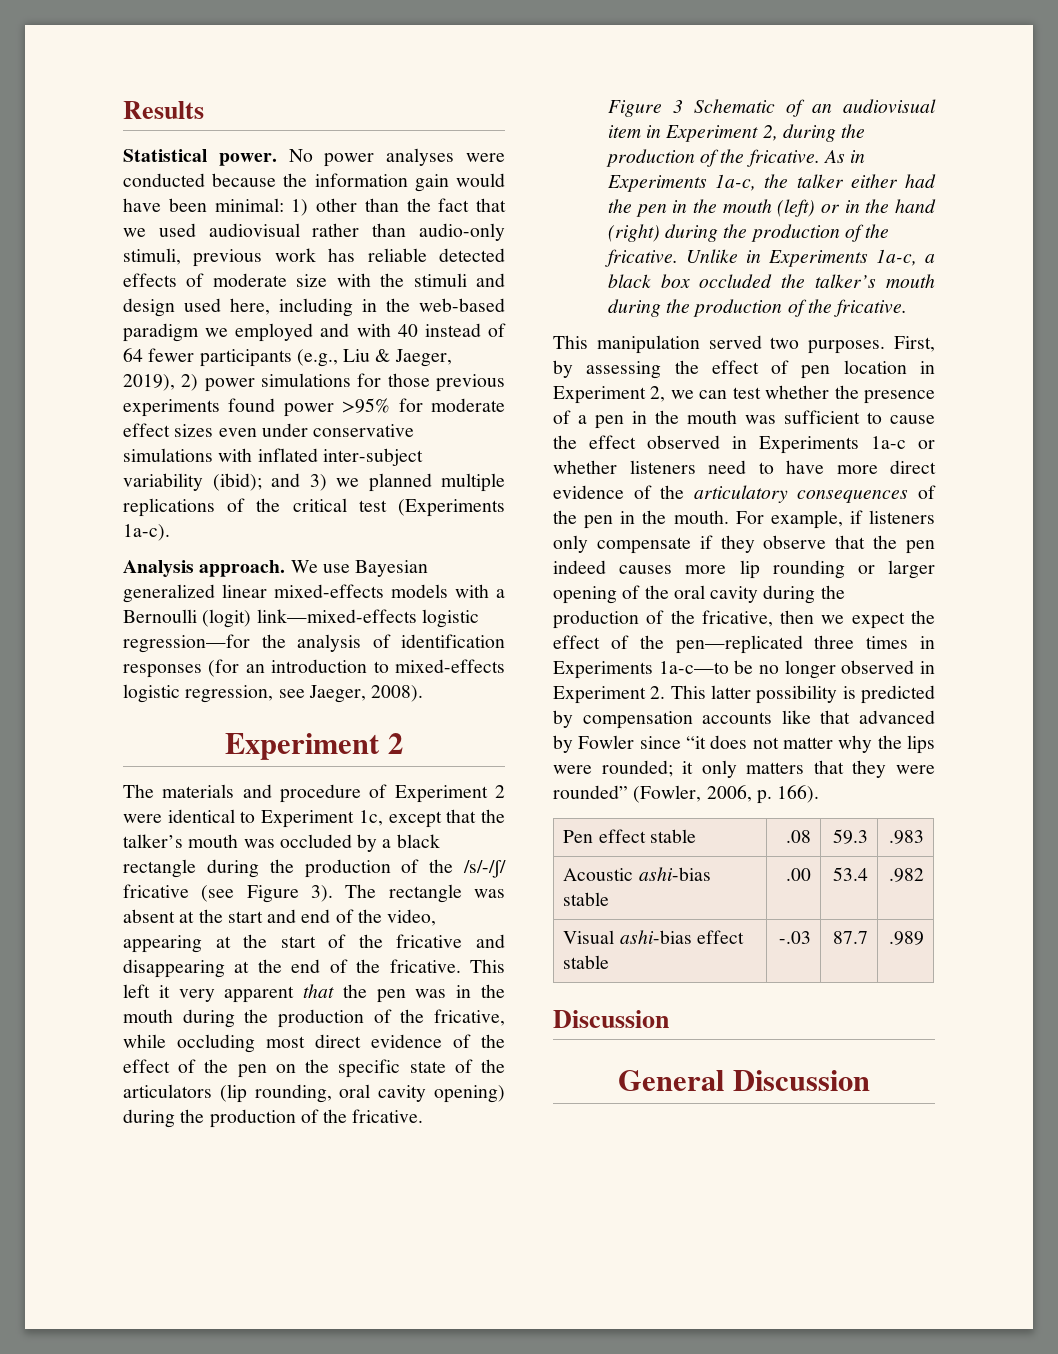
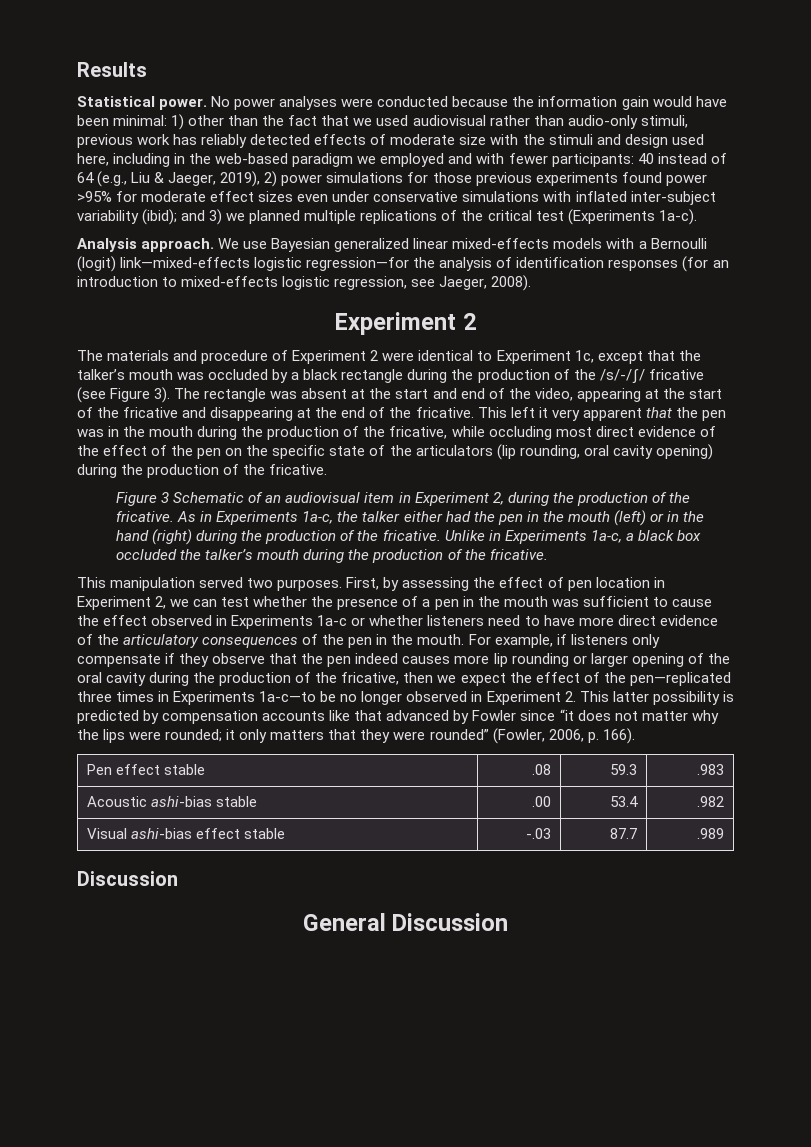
- 1) other than the fact that we used audiovisual rather than audio-only stimuli, previous work has reliable detected effects of moderate size with the stimuli and design used here, including in the web-based paradigm we employed and with 40 instead of 64 fewer participants (e.g., Liu & Jaeger, 2019), 2) power simulations for those previous experiments found power >95% for moderate effect sizes even under conservative simulations with inflated inter-subject variability (ibid);
+ 1) other than the fact that we used audiovisual rather than audio-only stimuli, previous work has reliably detected effects of moderate size with the stimuli and design used here, including in the web-based paradigm we employed and with fewer participants: 40 instead of 64 (e.g., Liu & Jaeger, 2019), 2) power simulations for those previous experiments found power >95% for moderate effect sizes even under conservative simulations with inflated inter-subject variability (ibid);

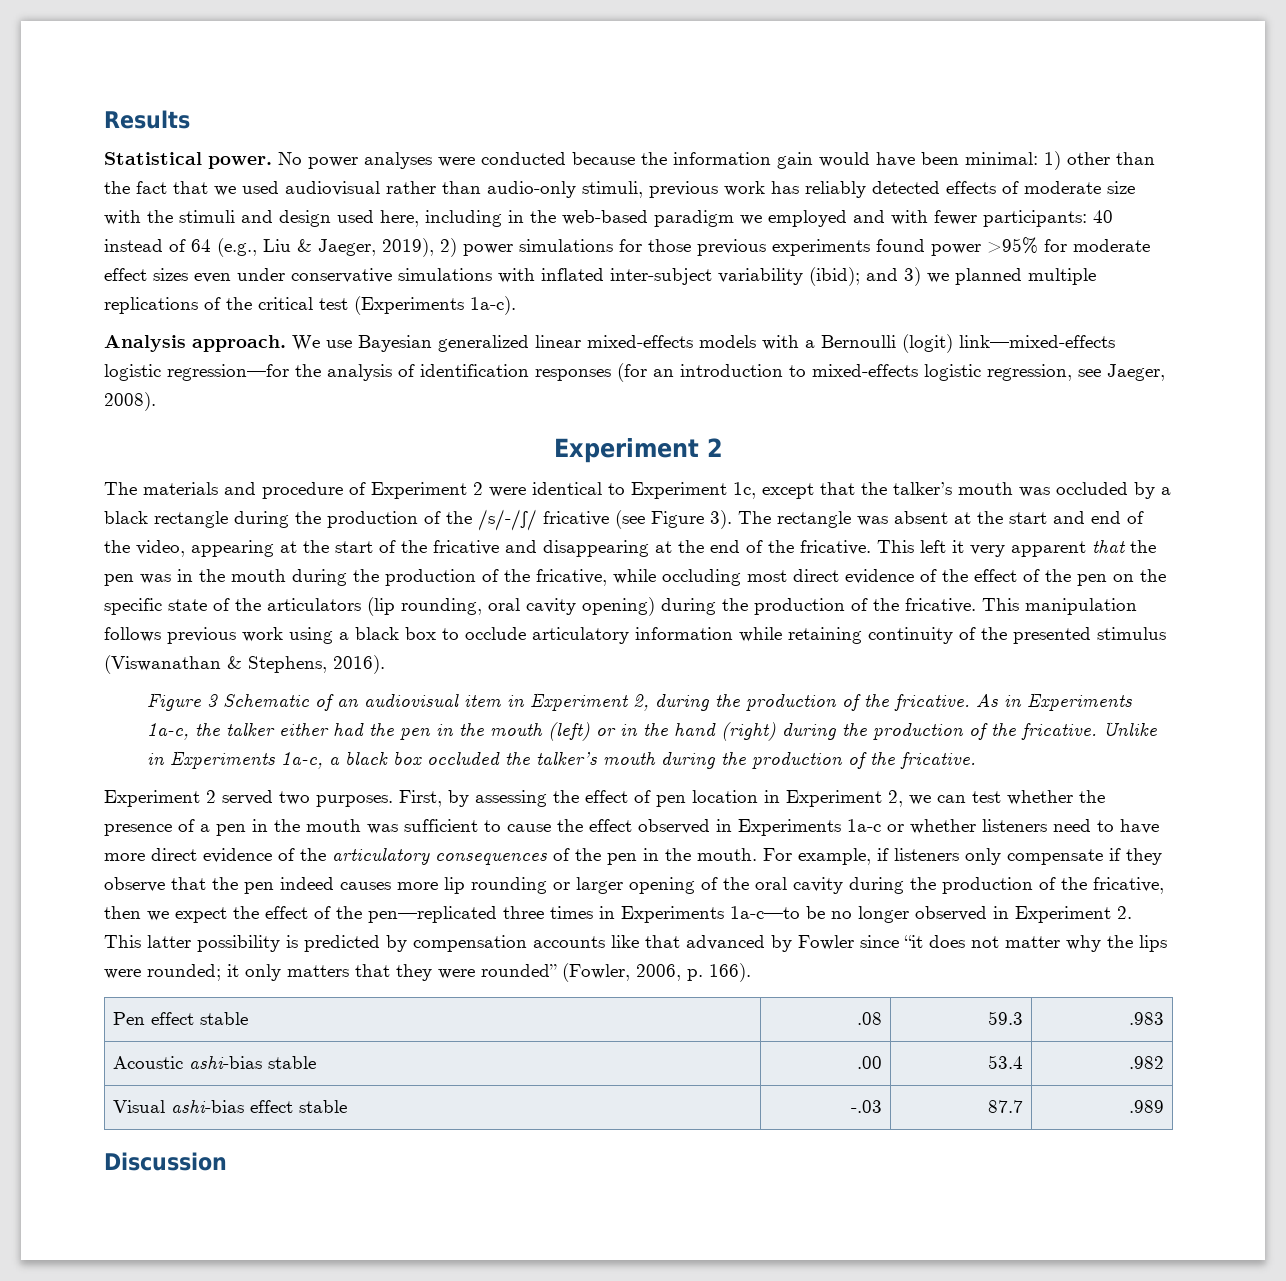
+ This manipulation follows previous work using a black box to occlude articulatory information while retaining continuity of the presented stimulus (Viswanathan & Stephens, 2016).
- This manipulation served two purposes.
+ Experiment 2 served two purposes.
- General Discussion

